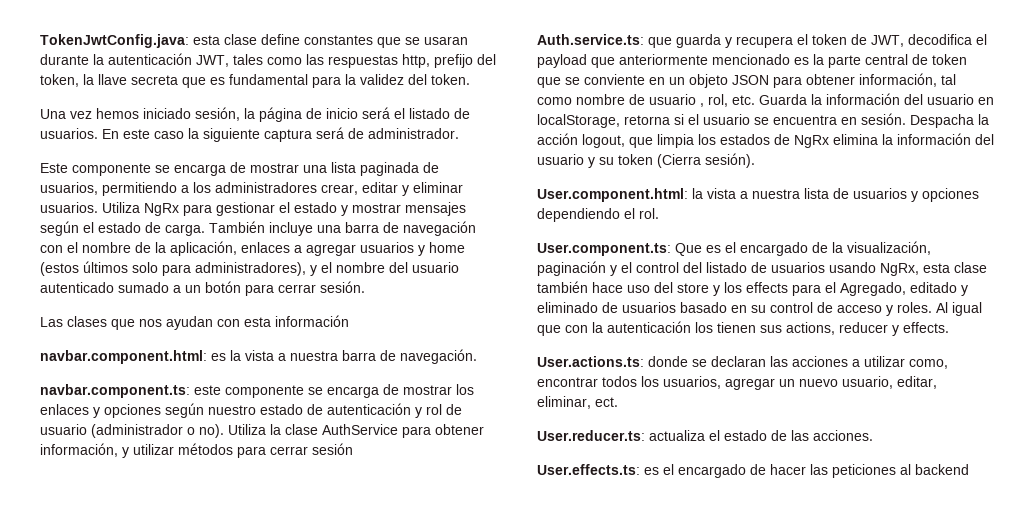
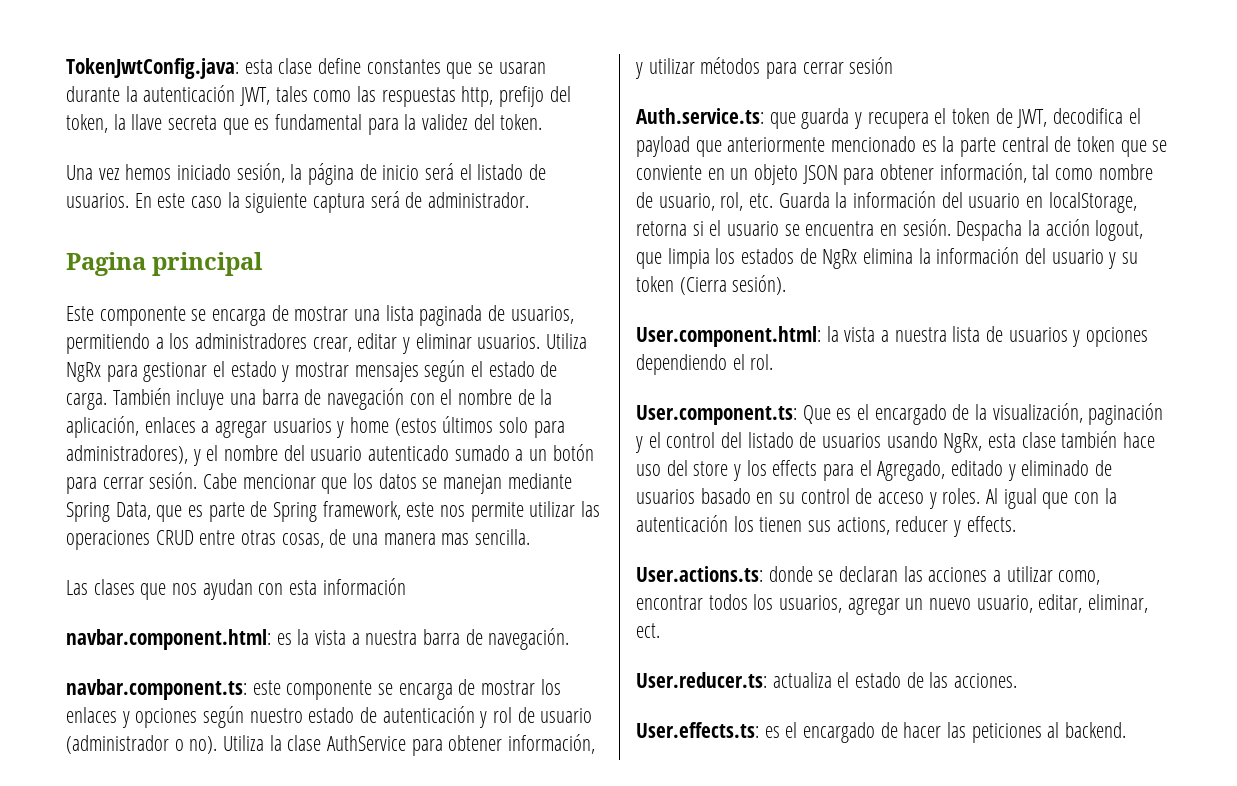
+ Pagina principal
+ Cabe mencionar que los datos se manejan mediante Spring Data, que es parte de Spring framework, este nos permite utilizar las operaciones CRUD entre otras cosas, de una manera mas sencilla.
- Auth.service.ts: que guarda y recupera el token de JWT, decodifica el payload que anteriormente mencionado es la parte central de token que se conviente en un objeto JSON para obtener información, tal como nombre de usuario , rol, etc. Guarda la información del usuario en localStorage, retorna si el usuario se encuentra en sesión.
+ Auth.service.ts: que guarda y recupera el token de JWT, decodifica el payload que anteriormente mencionado es la parte central de token que se conviente en un objeto JSON para obtener información, tal como nombre de usuario, rol, etc. Guarda la información del usuario en localStorage, retorna si el usuario se encuentra en sesión.
- User.effects.ts: es el encargado de hacer las peticiones al backend
+ User.effects.ts: es el encargado de hacer las peticiones al backend.

